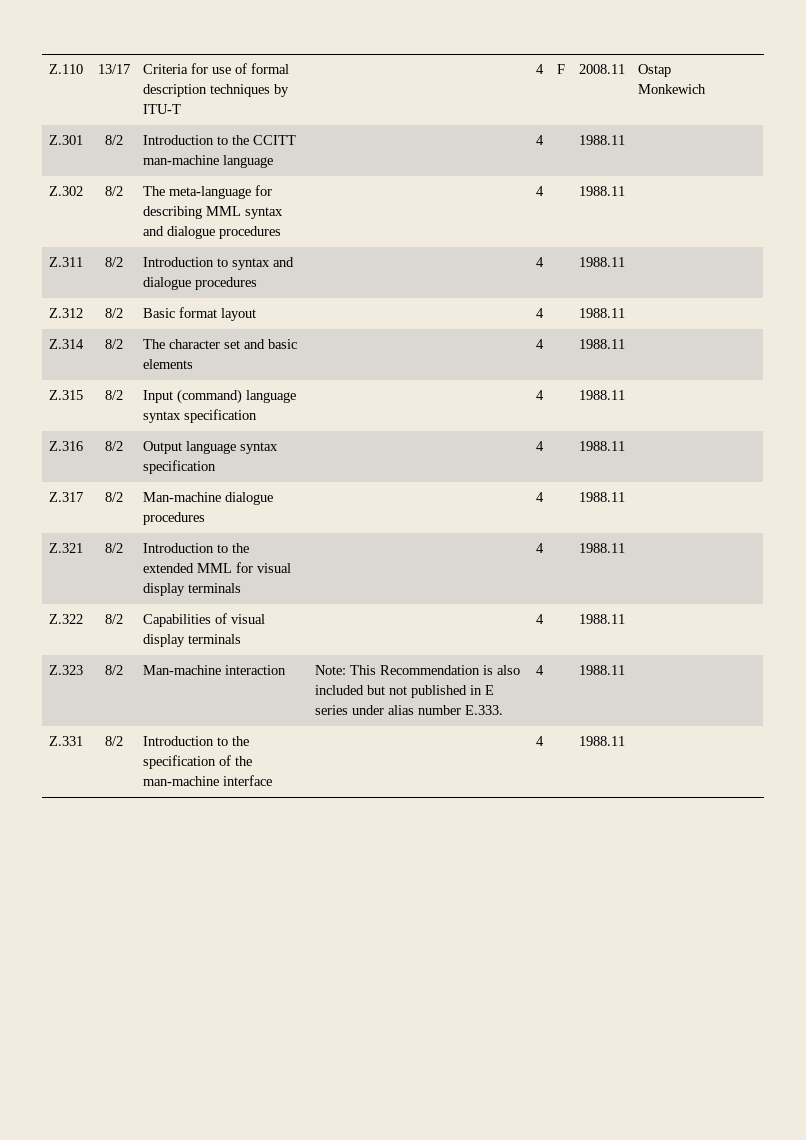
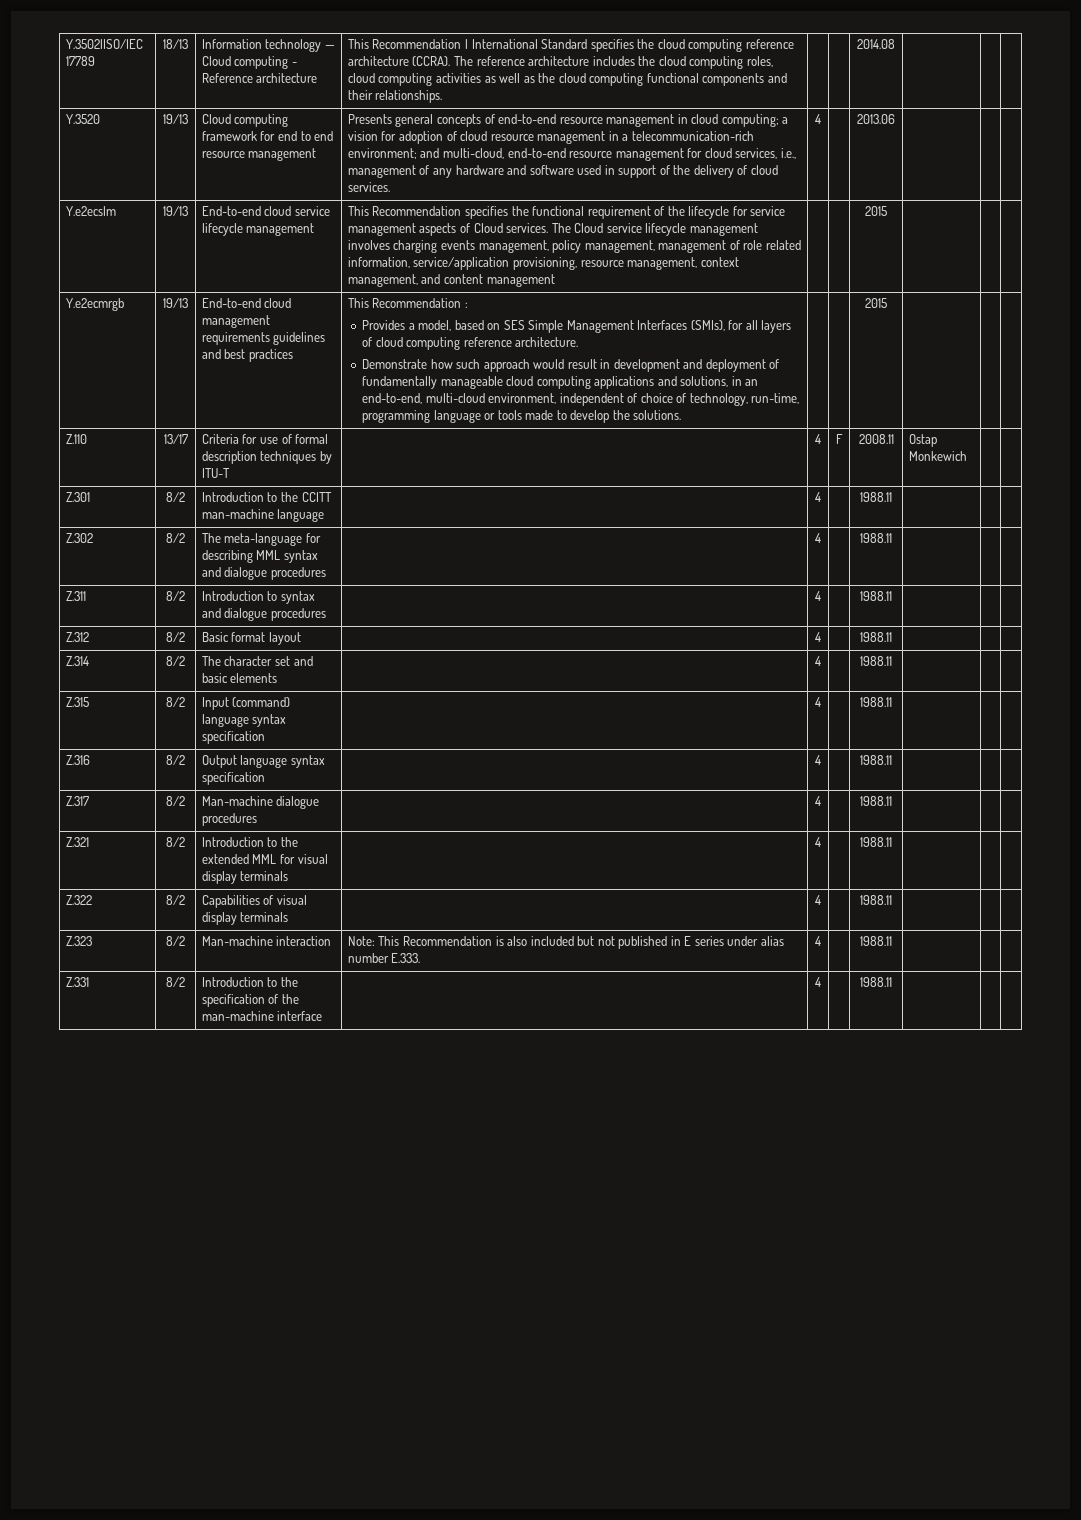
+ Y.3502|ISO/IEC 17789 | 18/13 | Information technology — Cloud computing - Reference architecture | This Recommendation | International Standard specifies the cloud computing reference architecture (CCRA). The reference architecture includes the cloud computing roles, cloud computing activities as well as the cloud computing functional components and their relationships. | | | 2014.08 | | |
+ Y.3520 | 19/13 | Cloud computing framework for end to end resource management | Presents general concepts of end-to-end resource management in cloud computing; a vision for adoption of cloud resource management in a telecommunication-rich environment; and multi-cloud, end-to-end resource management for cloud services, i.e., management of any hardware and software used in support of the delivery of cloud services. | 4 | | 2013.06 | | |
+ Y.e2ecslm | 19/13 | End-to-end cloud service lifecycle management | This Recommendation specifies the functional requirement of the lifecycle for service management aspects of Cloud services. The Cloud service lifecycle management involves charging events management, policy management, management of role related information, service/application provisioning, resource management, context management, and content management | | | 2015 | | |
+ Y.e2ecmrgb | 19/13 | End-to-end cloud management requirements guidelines and best practices | This Recommendation :
+ Provides a model, based on SES Simple Management Interfaces (SMIs), for all layers of cloud computing reference architecture.
+ Demonstrate how such approach would result in development and deployment of fundamentally manageable cloud computing applications and solutions, in an end-to-end, multi-cloud environment, independent of choice of technology, run-time, programming language or tools made to develop the solutions. | | | 2015

